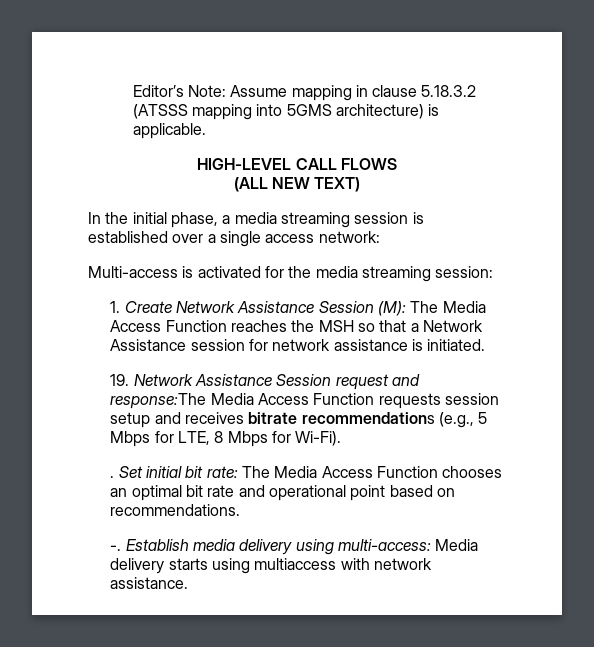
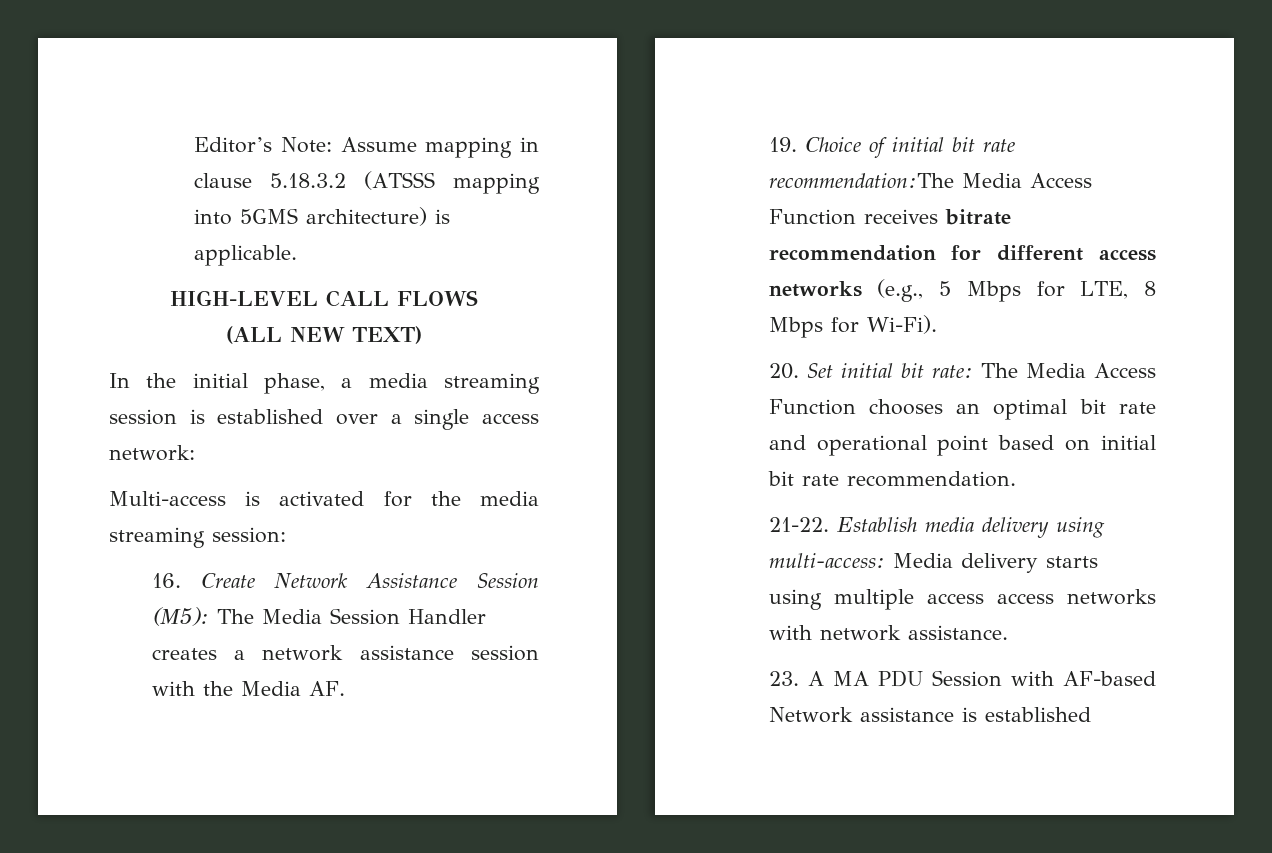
- 1. Create Network Assistance Session (M): The Media Access Function reaches the MSH so that a Network Assistance session for network assistance is initiated.
- 19. Network Assistance Session request and response:The Media Access Function requests session setup and receives bitrate recommendations (e.g., 5 Mbps for LTE, 8 Mbps for Wi-Fi).
+ 16. Create Network Assistance Session (M5): The Media Session Handler creates a network assistance session with the Media AF.
+ 19. Choice of initial bit rate recommendation:The Media Access Function receives bitrate recommendation for different access networks (e.g., 5 Mbps for LTE, 8 Mbps for Wi-Fi).
- . Set initial bit rate: The Media Access Function chooses an optimal bit rate and operational point based on recommendations.
- -.
+ 20. Set initial bit rate: The Media Access Function chooses an optimal bit rate and operational point based on initial bit rate recommendation.
+ 21-22.
- Establish media delivery using multi-access: Media delivery starts using multiaccess with network assistance.
+ Establish media delivery using multi-access: Media delivery starts using multiple access access networks with network assistance.
+ 23. A MA PDU Session with AF-based Network assistance is established

